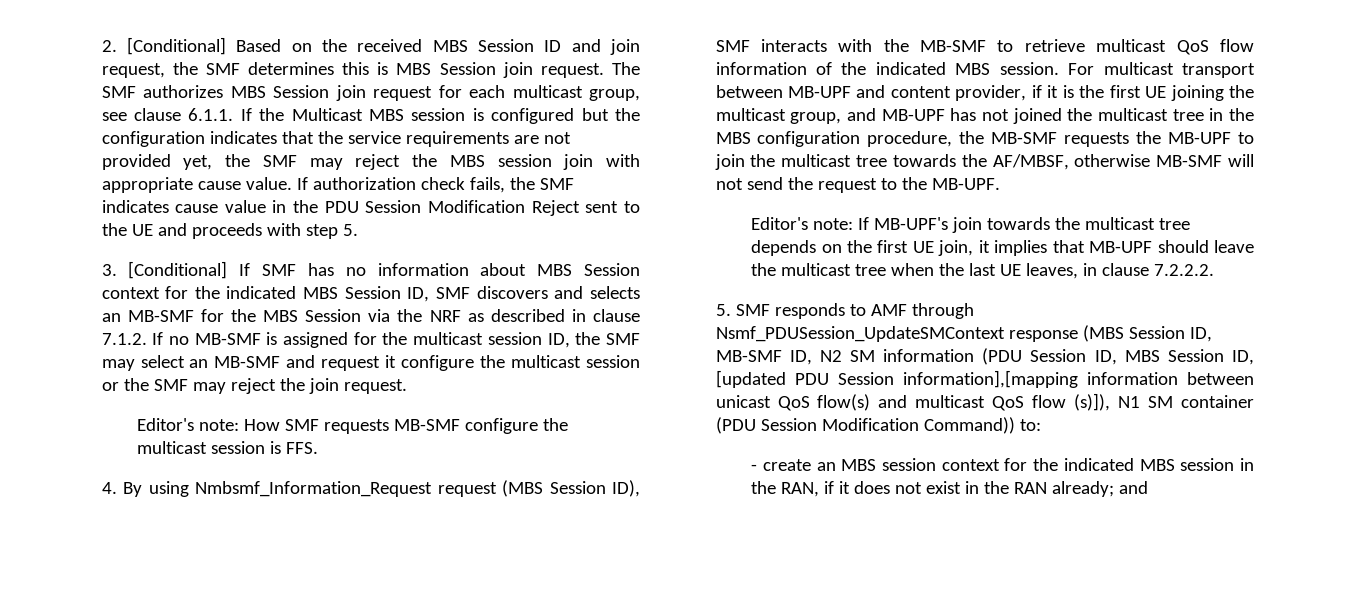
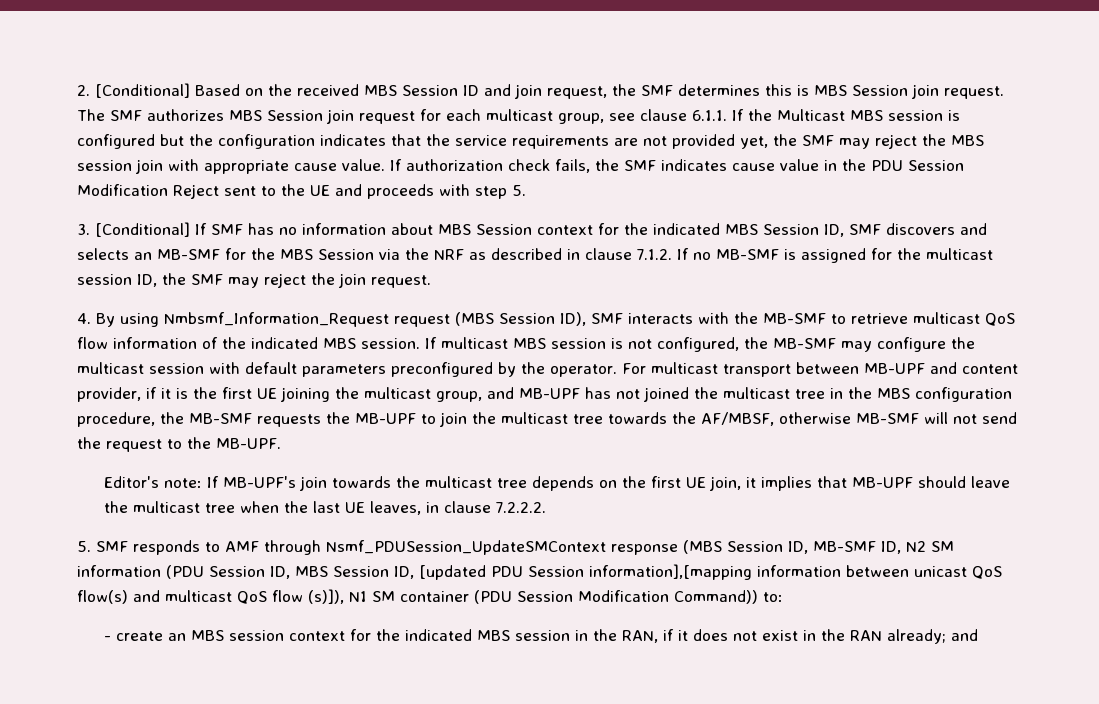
- 3. [Conditional] If SMF has no information about MBS Session context for the indicated MBS Session ID, SMF discovers and selects an MB-SMF for the MBS Session via the NRF as described in clause 7.1.2. If no MB-SMF is assigned for the multicast session ID, the SMF may select an MB-SMF and request it configure the multicast session or the SMF may reject the join request.
- Editor's note: How SMF requests MB-SMF configure the multicast session is FFS.
+ 3. [Conditional] If SMF has no information about MBS Session context for the indicated MBS Session ID, SMF discovers and selects an MB-SMF for the MBS Session via the NRF as described in clause 7.1.2. If no MB-SMF is assigned for the multicast session ID, the SMF may reject the join request.
+ If multicast MBS session is not configured, the MB-SMF may configure the multicast session with default parameters preconfigured by the operator.

